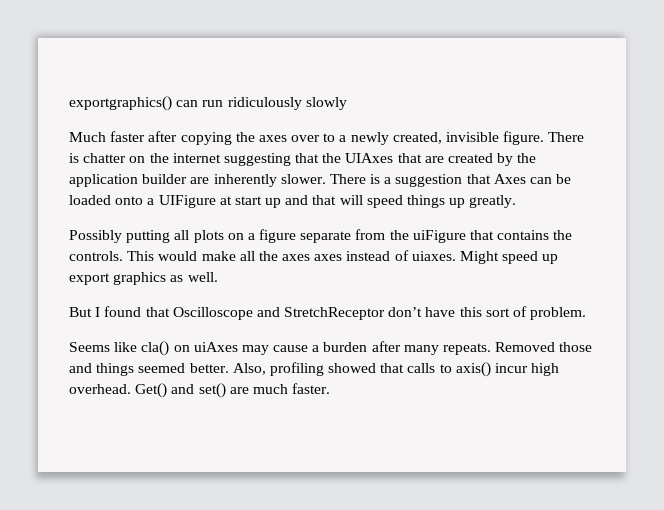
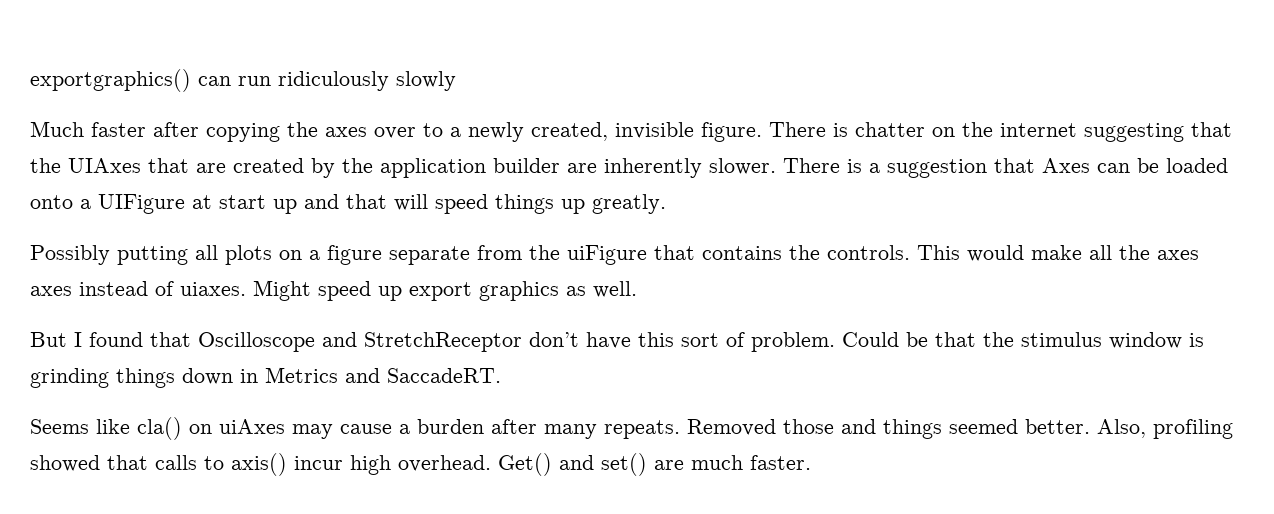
+ Could be that the stimulus window is grinding things down in Metrics and SaccadeRT.

